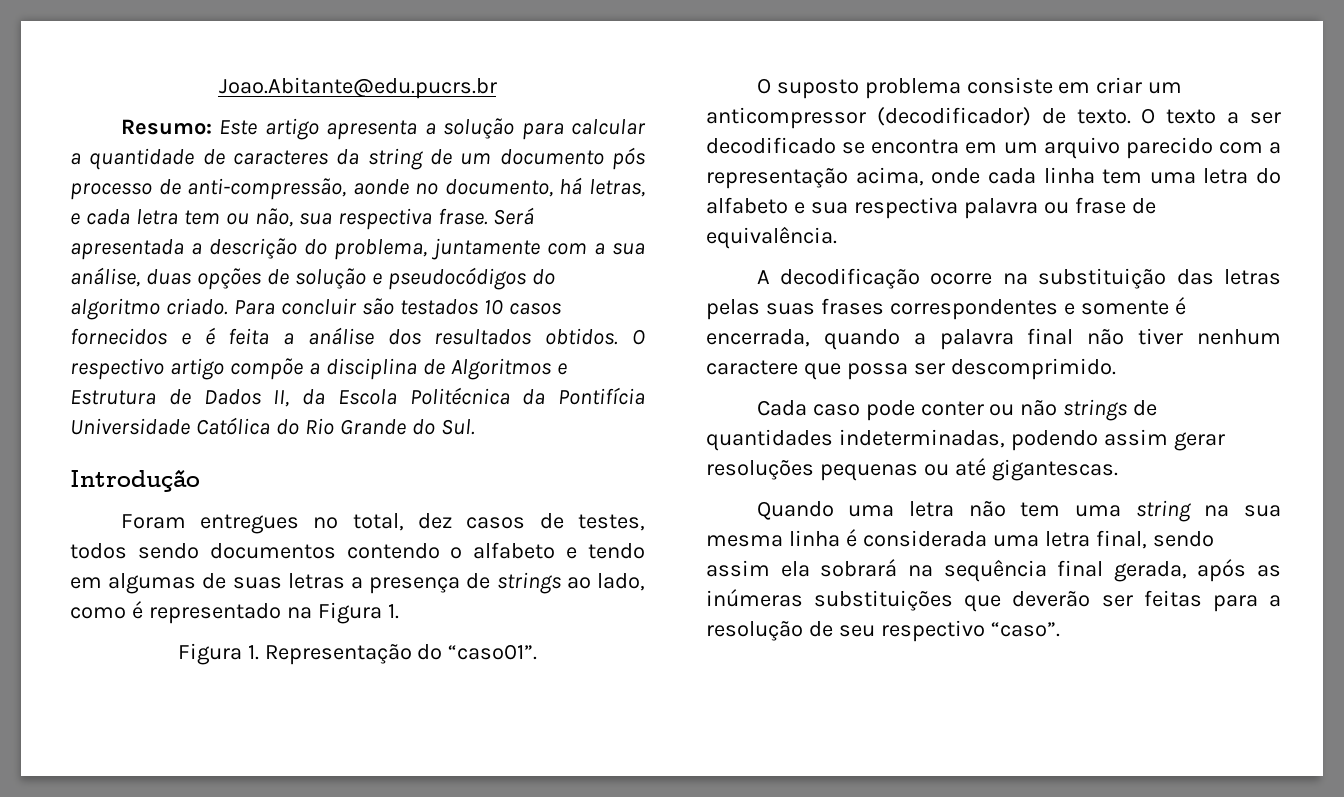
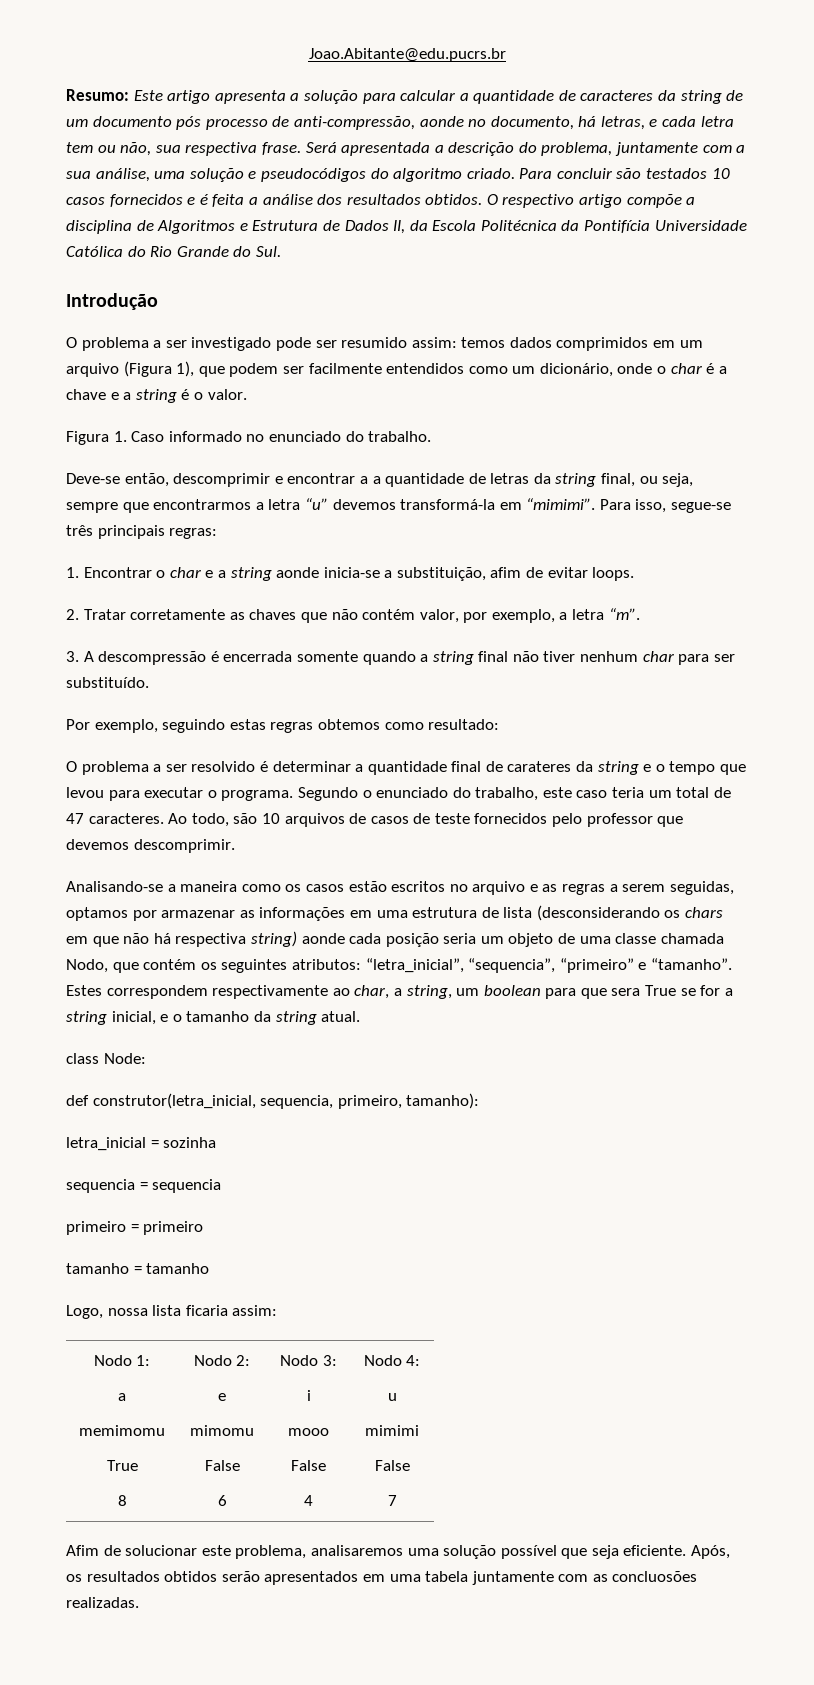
- Será apresentada a descrição do problema, juntamente com a sua análise, duas opções de solução e pseudocódigos do algoritmo criado.
+ Será apresentada a descrição do problema, juntamente com a sua análise, uma solução e pseudocódigos do algoritmo criado.
- Foram entregues no total, dez casos de testes, todos sendo documentos contendo o alfabeto e tendo em algumas de suas letras a presença de strings ao lado, como é representado na Figura 1.
- Figura 1. Representação do “caso01”.
- O suposto problema consiste em criar um anticompressor (decodificador) de texto. O texto a ser decodificado se encontra em um arquivo parecido com a representação acima, onde cada linha tem uma letra do alfabeto e sua respectiva palavra ou frase de equivalência.
- A decodificação ocorre na substituição das letras pelas suas frases correspondentes e somente é encerrada, quando a palavra final não tiver nenhum caractere que possa ser descomprimido.
- Cada caso pode conter ou não strings de quantidades indeterminadas, podendo assim gerar resoluções pequenas ou até gigantescas.
- Quando uma letra não tem uma string na sua mesma linha é considerada uma letra final, sendo assim ela sobrará na sequência final gerada, após as inúmeras substituições que deverão ser feitas para a resolução de seu respectivo “caso”.
+ O problema a ser investigado pode ser resumido assim: temos dados comprimidos em um arquivo (Figura 1), que podem ser facilmente entendidos como um dicionário, onde o char é a chave e a string é o valor.
+ Figura 1. Caso informado no enunciado do trabalho.
+ Deve-se então, descomprimir e encontrar a a quantidade de letras da string final, ou seja, sempre que encontrarmos a letra “u” devemos transformá-la em “mimimi”. Para isso, segue-se três principais regras:
+ 1. Encontrar o char e a string aonde inicia-se a substituição, afim de evitar loops.
+ 2. Tratar corretamente as chaves que não contém valor, por exemplo, a letra “m”.
+ 3. A descompressão é encerrada somente quando a string final não tiver nenhum char para ser substituído.
+ Por exemplo, seguindo estas regras obtemos como resultado:
+ O problema a ser resolvido é determinar a quantidade final de carateres da string e o tempo que levou para executar o programa. Segundo o enunciado do trabalho, este caso teria um total de 47 caracteres. Ao todo, são 10 arquivos de casos de teste fornecidos pelo professor que devemos descomprimir.
+ Analisando-se a maneira como os casos estão escritos no arquivo e as regras a serem seguidas, optamos por armazenar as informações em uma estrutura de lista (desconsiderando os chars em que não há respectiva string) aonde cada posição seria um objeto de uma classe chamada Nodo, que contém os seguintes atributos: “letra_inicial”, “sequencia”, “primeiro” e “tamanho”. Estes correspondem respectivamente ao char, a string, um boolean para que sera True se for a string inicial, e o tamanho da string atual.
+ class Node:
+ def construtor(letra_inicial, sequencia, primeiro, tamanho):
+ letra_inicial = sozinha
+ sequencia = sequencia
+ primeiro = primeiro
+ tamanho = tamanho
+ Logo, nossa lista ficaria assim:
+ Nodo 1:
+ a
+ memimomu
+ True
+ 8 | Nodo 2:
+ e
+ mimomu
+ False
+ 6 | Nodo 3:
+ i
+ mooo
+ False
+ 4 | Nodo 4:
+ u
+ mimimi
+ False
+ 7
+ Afim de solucionar este problema, analisaremos uma solução possível que seja eficiente. Após, os resultados obtidos serão apresentados em uma tabela juntamente com as concluosões realizadas.

